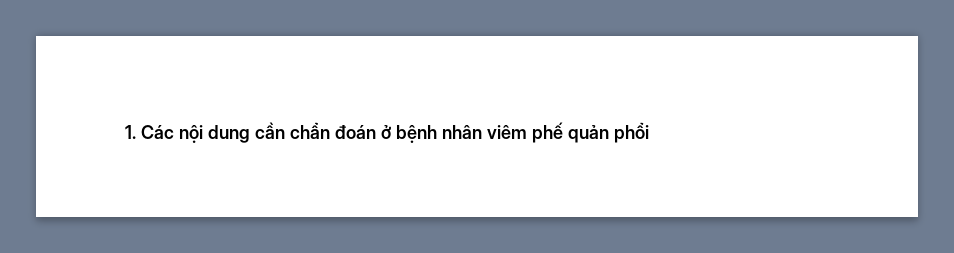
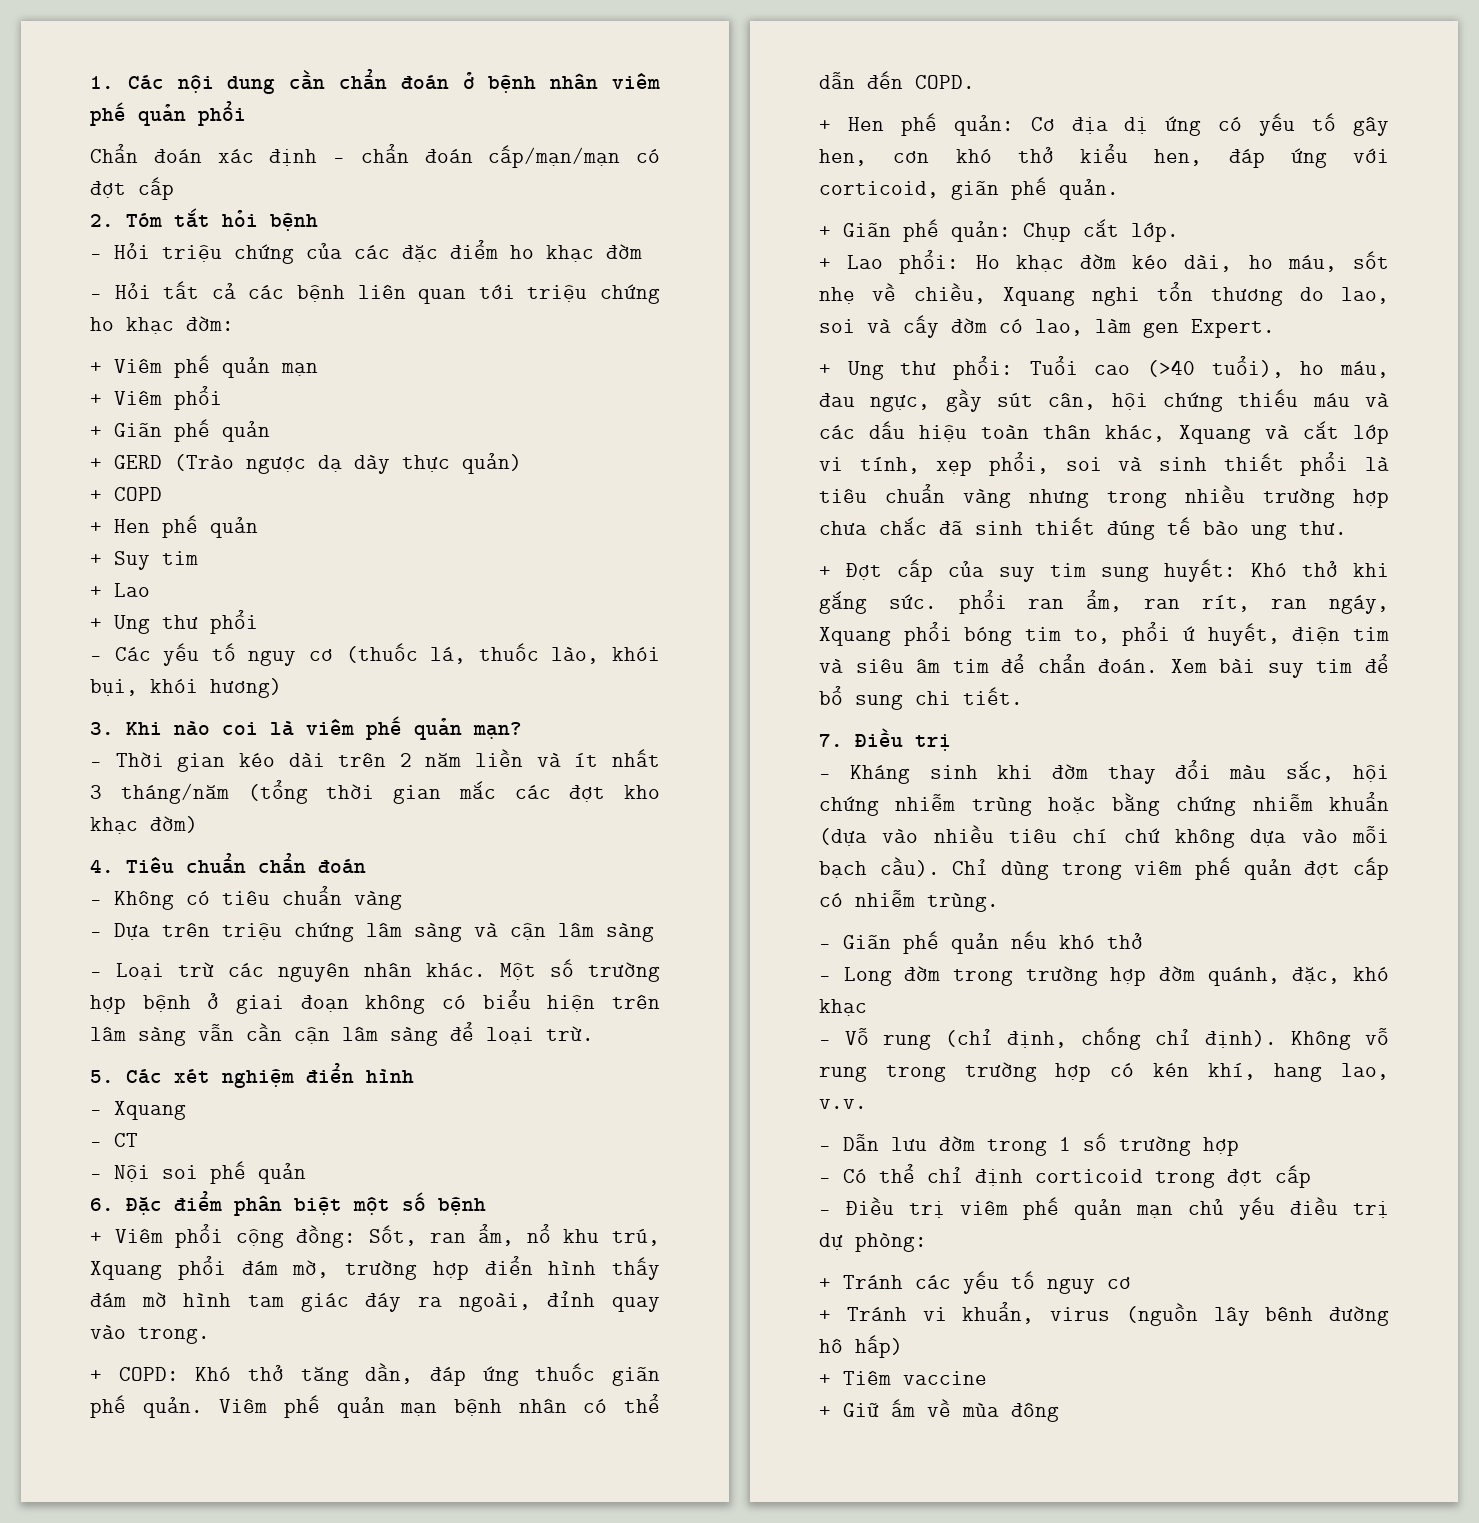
+ Chẩn đoán xác định – chẩn đoán cấp/mạn/mạn có đợt cấp
+ 2. Tóm tắt hỏi bệnh
+ - Hỏi triệu chứng của các đặc điểm ho khạc đờm
+ - Hỏi tất cả các bệnh liên quan tới triệu chứng ho khạc đờm:
+ + Viêm phế quản mạn
+ + Viêm phổi
+ + Giãn phế quản
+ + GERD (Trào ngược dạ dày thực quản)
+ + COPD
+ + Hen phế quản
+ + Suy tim
+ + Lao
+ + Ung thư phổi
+ - Các yếu tố nguy cơ (thuốc lá, thuốc lào, khói bụi, khói hương)
+ 3. Khi nào coi là viêm phế quản mạn?
+ - Thời gian kéo dài trên 2 năm liền và ít nhất 3 tháng/năm (tổng thời gian mắc các đợt kho khạc đờm)
+ 4. Tiêu chuẩn chẩn đoán
+ - Không có tiêu chuẩn vàng
+ - Dựa trên triệu chứng lâm sàng và cận lâm sàng
+ - Loại trừ các nguyên nhân khác. Một số trường hợp bệnh ở giai đoạn không có biểu hiện trên lâm sàng vẫn cần cận lâm sàng để loại trừ.
+ 5. Các xét nghiệm điển hình
+ - Xquang
+ - CT
+ - Nội soi phế quản
+ 6. Đặc điểm phân biệt một số bệnh
+ + Viêm phổi cộng đồng: Sốt, ran ẩm, nổ khu trú, Xquang phổi đám mờ, trường hợp điển hình thấy đám mờ hình tam giác đáy ra ngoài, đỉnh quay vào trong.
+ + COPD: Khó thở tăng dần, đáp ứng thuốc giãn phế quản. Viêm phế quản mạn bệnh nhân có thể dẫn đến COPD.
+ + Hen phế quản: Cơ địa dị ứng có yếu tố gây hen, cơn khó thở kiểu hen, đáp ứng với corticoid, giãn phế quản.
+ + Giãn phế quản: Chụp cắt lớp.
+ + Lao phổi: Ho khạc đờm kéo dài, ho máu, sốt nhẹ về chiều, Xquang nghi tổn thương do lao, soi và cấy đờm có lao, làm gen Expert.
+ + Ung thư phổi: Tuổi cao (>40 tuổi), ho máu, đau ngực, gầy sút cân, hội chứng thiếu máu và các dấu hiệu toàn thân khác, Xquang và cắt lớp vi tính, xẹp phổi, soi và sinh thiết phổi là tiêu chuẩn vàng nhưng trong nhiều trường hợp chưa chắc đã sinh thiết đúng tế bào ung thư.
+ + Đợt cấp của suy tim sung huyết: Khó thở khi gắng sức. phổi ran ẩm, ran rít, ran ngáy, Xquang phổi bóng tim to, phổi ứ huyết, điện tim và siêu âm tim để chẩn đoán. Xem bài suy tim để bổ sung chi tiết.
+ 7. Điều trị
+ - Kháng sinh khi đờm thay đổi màu sắc, hội chứng nhiễm trùng hoặc bằng chứng nhiễm khuẩn (dựa vào nhiều tiêu chí chứ không dựa vào mỗi bạch cầu). Chỉ dùng trong viêm phế quản đợt cấp có nhiễm trùng.
+ - Giãn phế quản nếu khó thở
+ - Long đờm trong trường hợp đờm quánh, đặc, khó khạc
+ - Vỗ rung (chỉ định, chống chỉ định). Không vỗ rung trong trường hợp có kén khí, hang lao, v.v.
+ - Dẫn lưu đờm trong 1 số trường hợp
+ - Có thể chỉ định corticoid trong đợt cấp
+ - Điều trị viêm phế quản mạn chủ yếu điều trị dự phòng:
+ + Tránh các yếu tố nguy cơ
+ + Tránh vi khuẩn, virus (nguồn lây bênh đường hô hấp)
+ + Tiêm vaccine
+ + Giữ ấm về mùa đông

